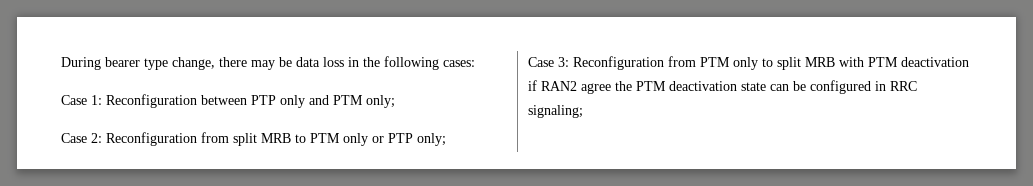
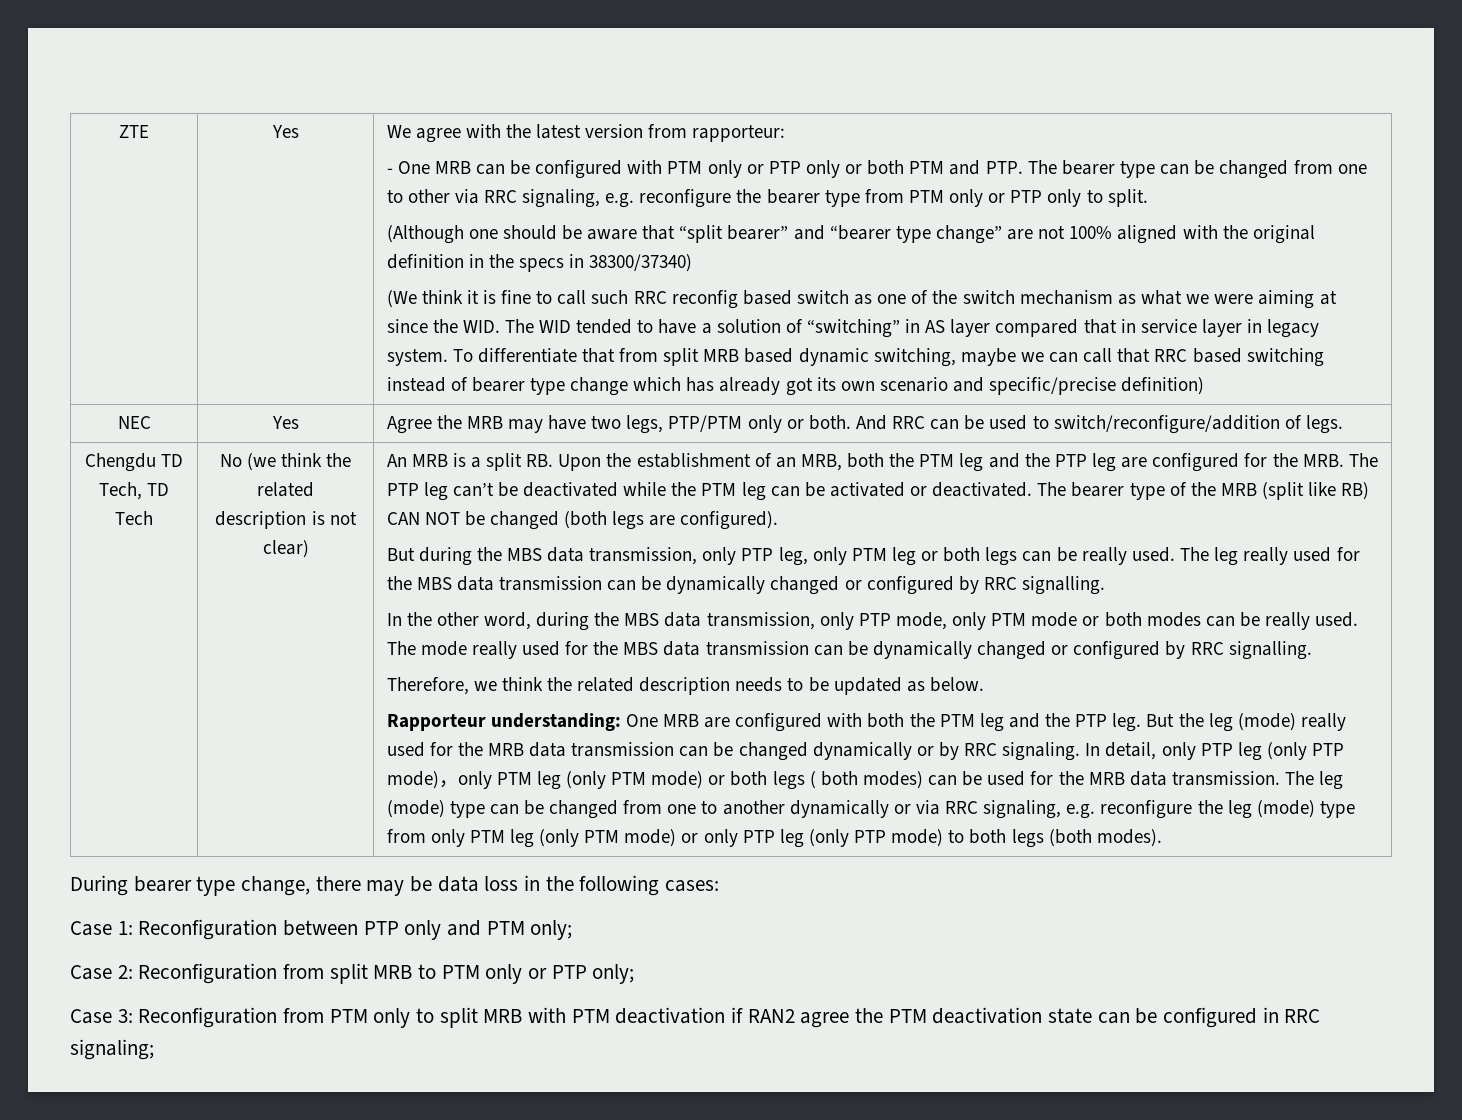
+ ZTE | Yes | We agree with the latest version from rapporteur:
+ - One MRB can be configured with PTM only or PTP only or both PTM and PTP. The bearer type can be changed from one to other via RRC signaling, e.g. reconfigure the bearer type from PTM only or PTP only to split.
+ (Although one should be aware that “split bearer” and “bearer type change” are not 100% aligned with the original definition in the specs in 38300/37340)
+ (We think it is fine to call such RRC reconfig based switch as one of the switch mechanism as what we were aiming at since the WID. The WID tended to have a solution of “switching” in AS layer compared that in service layer in legacy system. To differentiate that from split MRB based dynamic switching, maybe we can call that RRC based switching instead of bearer type change which has already got its own scenario and specific/precise definition)
+ NEC | Yes | Agree the MRB may have two legs, PTP/PTM only or both. And RRC can be used to switch/reconfigure/addition of legs.
+ Chengdu TD Tech, TD Tech | No (we think the related description is not clear) | An MRB is a split RB. Upon the establishment of an MRB, both the PTM leg and the PTP leg are configured for the MRB. The PTP leg can’t be deactivated while the PTM leg can be activated or deactivated. The bearer type of the MRB (split like RB) CAN NOT be changed (both legs are configured).
+ But during the MBS data transmission, only PTP leg, only PTM leg or both legs can be really used. The leg really used for the MBS data transmission can be dynamically changed or configured by RRC signalling.
+ In the other word, during the MBS data transmission, only PTP mode, only PTM mode or both modes can be really used. The mode really used for the MBS data transmission can be dynamically changed or configured by RRC signalling.
+ Therefore, we think the related description needs to be updated as below.
+ Rapporteur understanding: One MRB are configured with both the PTM leg and the PTP leg. But the leg (mode) really used for the MRB data transmission can be changed dynamically or by RRC signaling. In detail, only PTP leg (only PTP mode)，only PTM leg (only PTM mode) or both legs ( both modes) can be used for the MRB data transmission. The leg (mode) type can be changed from one to another dynamically or via RRC signaling, e.g. reconfigure the leg (mode) type from only PTM leg (only PTM mode) or only PTP leg (only PTP mode) to both legs (both modes).

